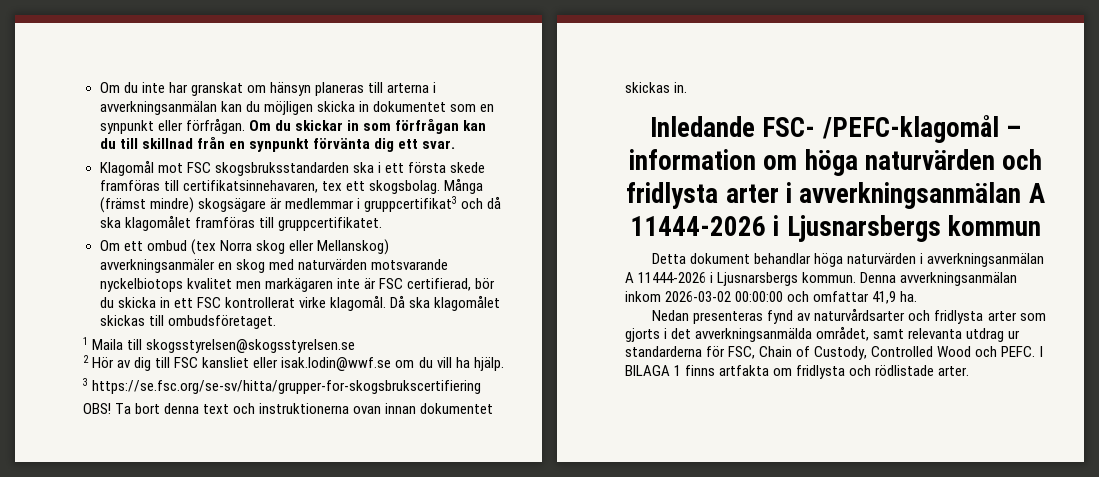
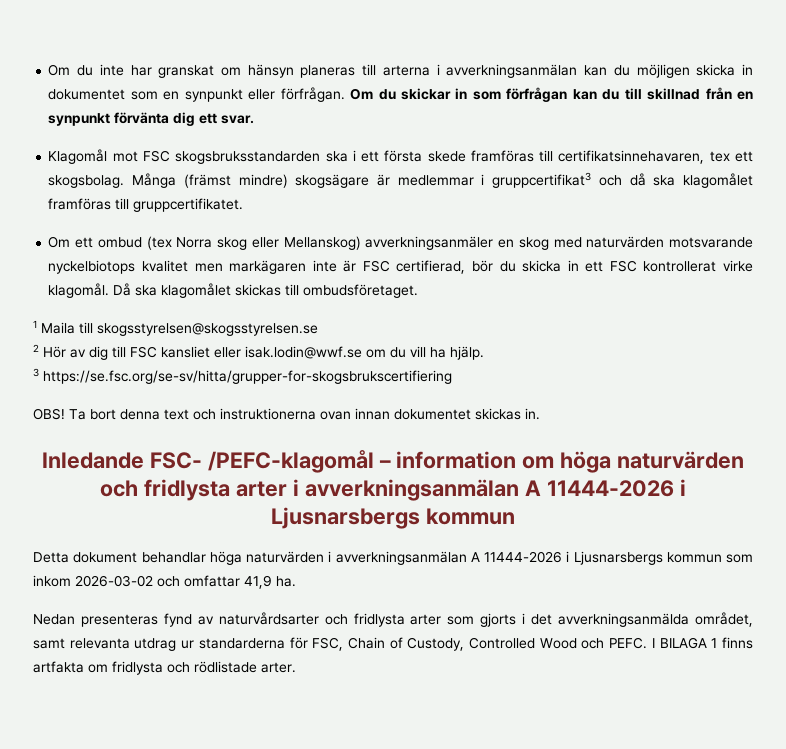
- Detta dokument behandlar höga naturvärden i avverkningsanmälan A 11444-2026 i Ljusnarsbergs kommun. Denna avverkningsanmälan inkom 2026-03-02 00:00:00 och omfattar 41,9 ha.
+ Detta dokument behandlar höga naturvärden i avverkningsanmälan A 11444-2026 i Ljusnarsbergs kommun som inkom 2026-03-02 och omfattar 41,9 ha.

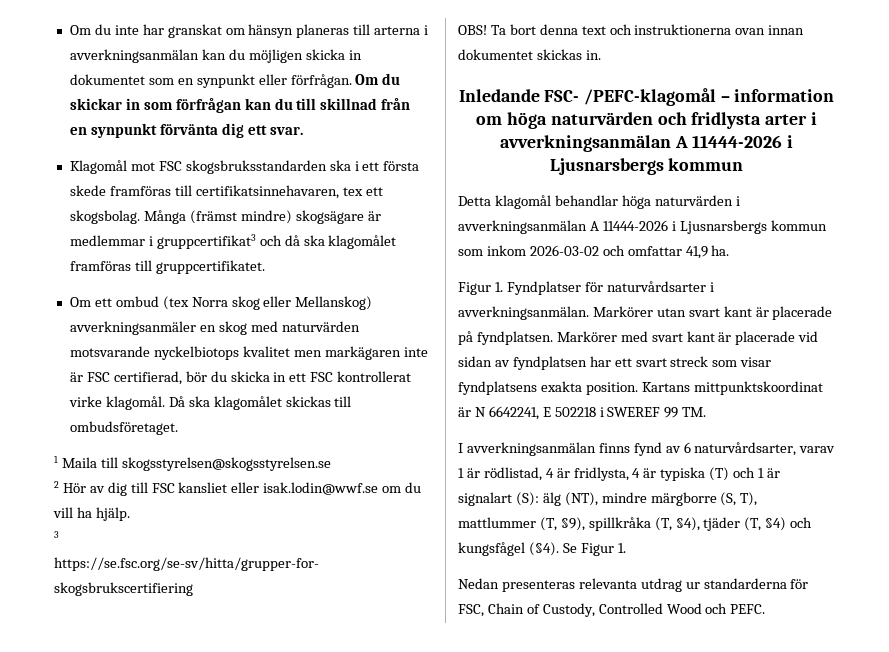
- Detta dokument behandlar höga naturvärden i avverkningsanmälan A 11444-2026 i Ljusnarsbergs kommun som inkom 2026-03-02 och omfattar 41,9 ha.
+ Detta klagomål behandlar höga naturvärden i avverkningsanmälan A 11444-2026 i Ljusnarsbergs kommun som inkom 2026-03-02 och omfattar 41,9 ha.
- Nedan presenteras fynd av naturvårdsarter och fridlysta arter som gjorts i det avverkningsanmälda området, samt relevanta utdrag ur standarderna för FSC, Chain of Custody, Controlled Wood och PEFC. I BILAGA 1 finns artfakta om fridlysta och rödlistade arter.
+ Figur 1. Fyndplatser för naturvårdsarter i avverkningsanmälan. Markörer utan svart kant är placerade på fyndplatsen. Markörer med svart kant är placerade vid sidan av fyndplatsen har ett svart streck som visar fyndplatsens exakta position. Kartans mittpunktskoordinat är N 6642241, E 502218 i SWEREF 99 TM.
+ I avverkningsanmälan finns fynd av 6 naturvårdsarter, varav 1 är rödlistad, 4 är fridlysta, 4 är typiska (T) och 1 är signalart (S): älg (NT), mindre märgborre (S, T), mattlummer (T, §9), spillkråka (T, §4), tjäder (T, §4) och kungsfågel (§4). Se Figur 1.
+ Nedan presenteras relevanta utdrag ur standarderna för FSC, Chain of Custody, Controlled Wood och PEFC.

